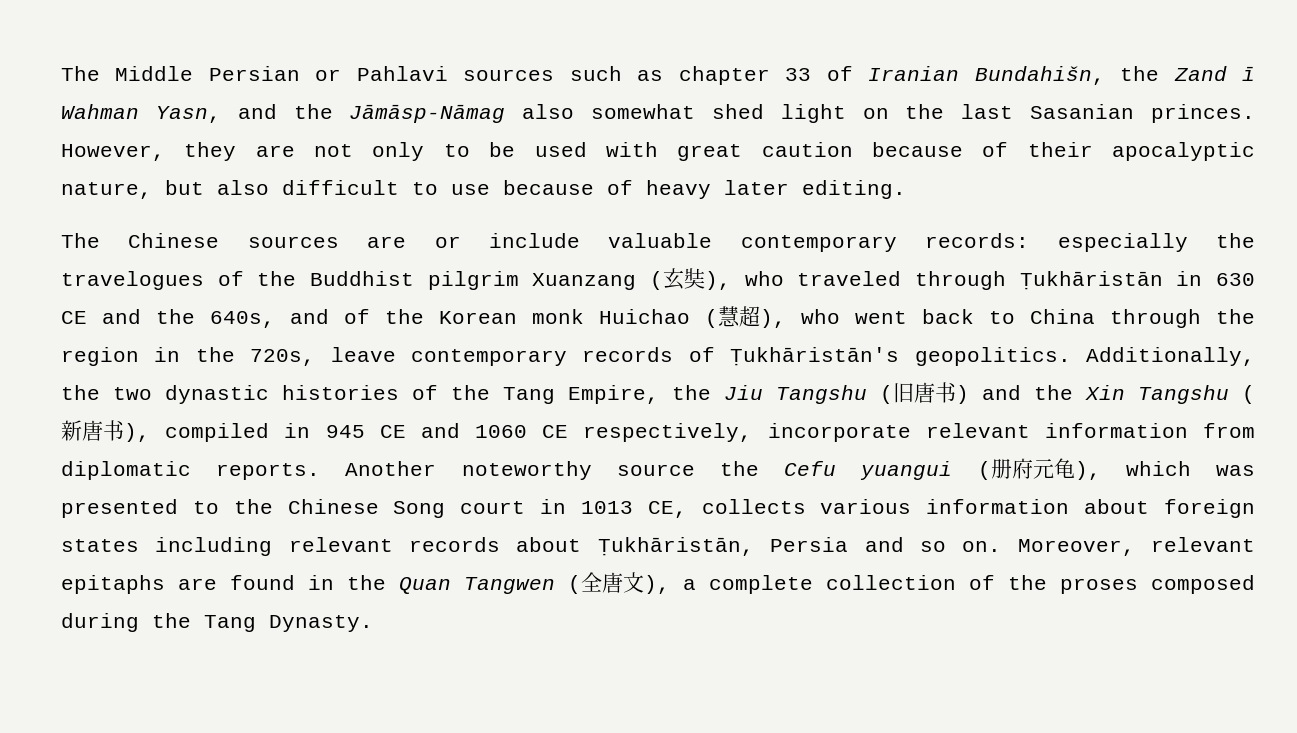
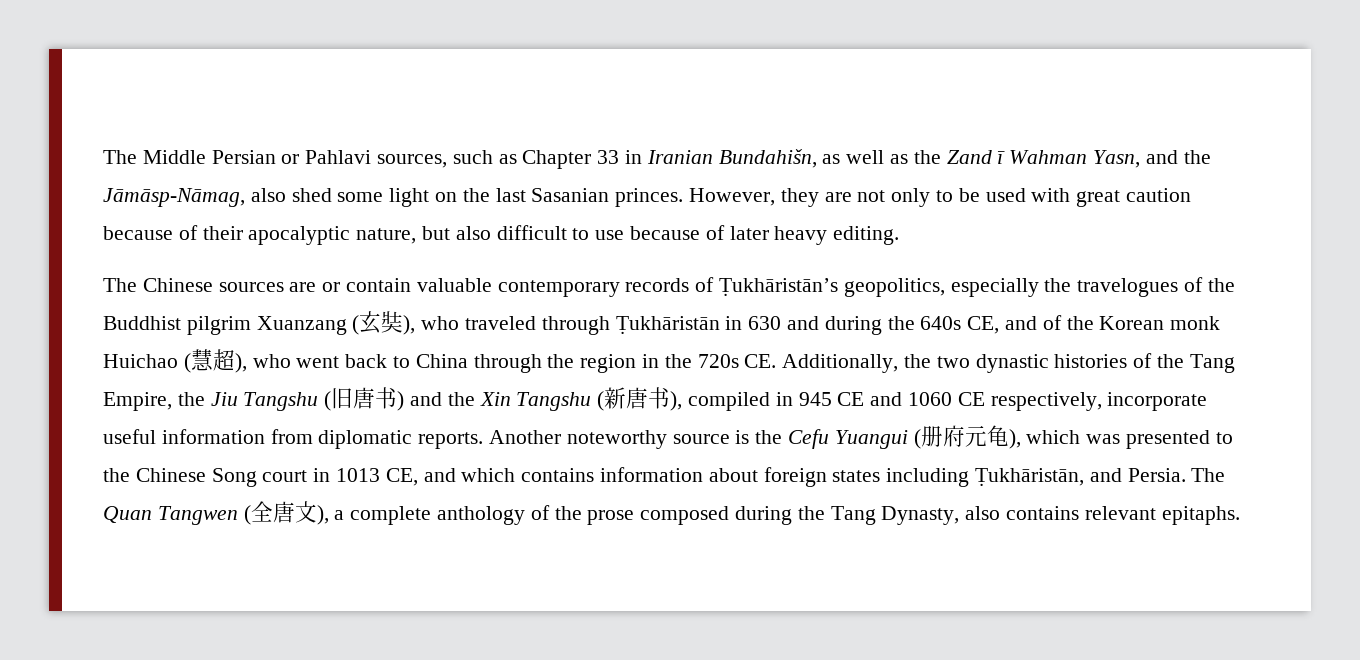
- The Middle Persian or Pahlavi sources such as chapter 33 of Iranian Bundahišn, the Zand ī Wahman Yasn, and the Jāmāsp-Nāmag also somewhat shed light on the last Sasanian princes.
+ The Middle Persian or Pahlavi sources, such as Chapter 33 in Iranian Bundahišn, as well as the Zand ī Wahman Yasn, and the Jāmāsp-Nāmag, also shed some light on the last Sasanian princes.
- However, they are not only to be used with great caution because of their apocalyptic nature, but also difficult to use because of heavy later editing.
+ However, they are not only to be used with great caution because of their apocalyptic nature, but also difficult to use because of later heavy editing.
- The Chinese sources are or include valuable contemporary records: especially the travelogues of the Buddhist pilgrim Xuanzang (玄奘), who traveled through Ṭukhāristān in 630 CE and the 640s, and of the Korean monk Huichao (慧超), who went back to China through the region in the 720s, leave contemporary records of Ṭukhāristān's geopolitics. Additionally, the two dynastic histories of the Tang Empire, the Jiu Tangshu (旧唐书) and the Xin Tangshu (新唐书), compiled in 945 CE and 1060 CE respectively, incorporate relevant information from diplomatic reports.
+ The Chinese sources are or contain valuable contemporary records of Ṭukhāristān’s geopolitics, especially the travelogues of the Buddhist pilgrim Xuanzang (玄奘), who traveled through Ṭukhāristān in 630 and during the 640s CE, and of the Korean monk Huichao (慧超), who went back to China through the region in the 720s CE. Additionally, the two dynastic histories of the Tang Empire, the Jiu Tangshu (旧唐书) and the Xin Tangshu (新唐书), compiled in 945 CE and 1060 CE respectively, incorporate useful information from diplomatic reports.
- Another noteworthy source the Cefu yuangui (册府元龟), which was presented to the Chinese Song court in 1013 CE, collects various information about foreign states including relevant records about Ṭukhāristān, Persia and so on. Moreover, relevant epitaphs are found in the Quan Tangwen (全唐文), a complete collection of the proses composed during the Tang Dynasty.
+ Another noteworthy source is the Cefu Yuangui (册府元龟), which was presented to the Chinese Song court in 1013 CE, and which contains information about foreign states including Ṭukhāristān, and Persia. The Quan Tangwen (全唐文), a complete anthology of the prose composed during the Tang Dynasty, also contains relevant epitaphs.

